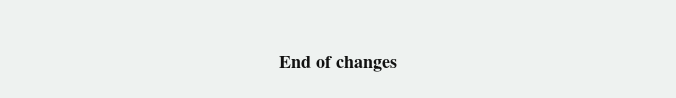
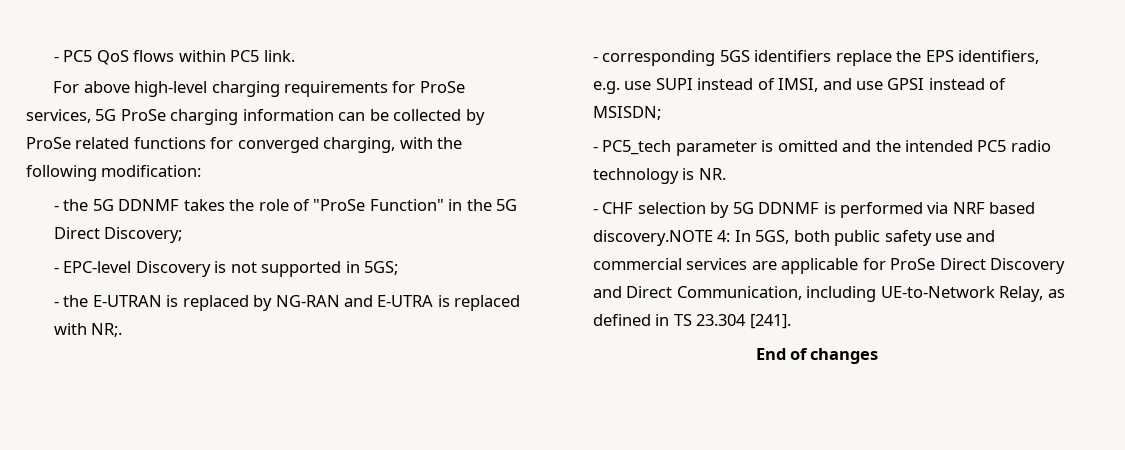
+ - PC5 QoS flows within PC5 link.
+ For above high-level charging requirements for ProSe services, 5G ProSe charging information can be collected by ProSe related functions for converged charging, with the following modification:
+ - the 5G DDNMF takes the role of "ProSe Function" in the 5G Direct Discovery;
+ - EPC-level Discovery is not supported in 5GS;
+ - the E-UTRAN is replaced by NG-RAN and E-UTRA is replaced with NR;.
+ - corresponding 5GS identifiers replace the EPS identifiers, e.g. use SUPI instead of IMSI, and use GPSI instead of MSISDN;
+ - PC5_tech parameter is omitted and the intended PC5 radio technology is NR.
+ - CHF selection by 5G DDNMF is performed via NRF based discovery.NOTE 4: In 5GS, both public safety use and commercial services are applicable for ProSe Direct Discovery and Direct Communication, including UE-to-Network Relay, as defined in TS 23.304 [241].

